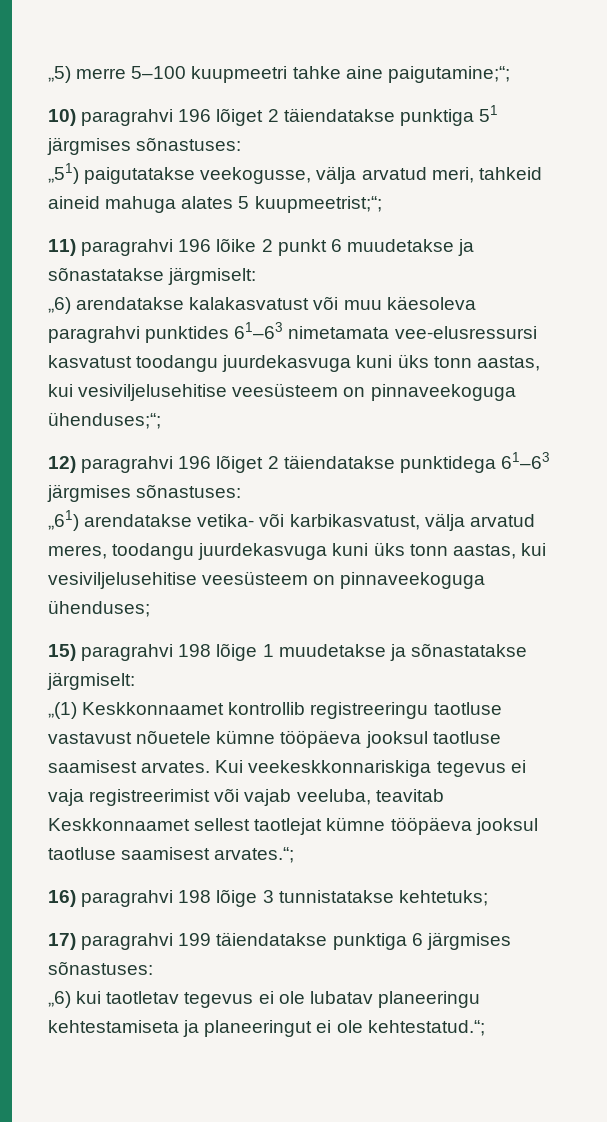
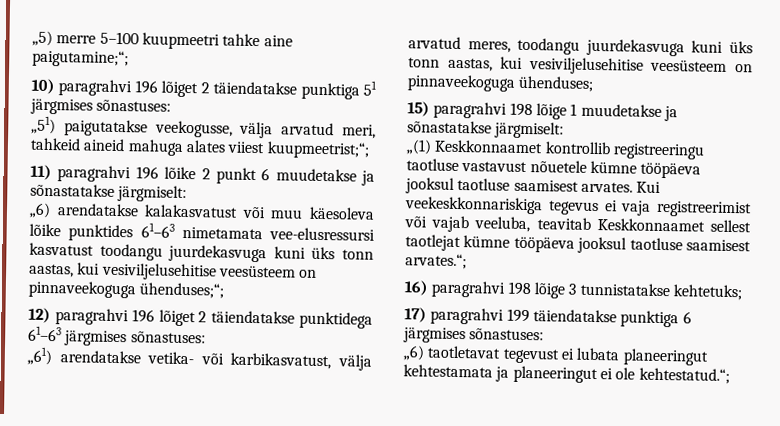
- „51) paigutatakse veekogusse, välja arvatud meri, tahkeid aineid mahuga alates 5 kuupmeetrist;“;
+ „51) paigutatakse veekogusse, välja arvatud meri, tahkeid aineid mahuga alates viiest kuupmeetrist;“;
- „6) arendatakse kalakasvatust või muu käesoleva paragrahvi punktides 61–63 nimetamata vee-elusressursi kasvatust toodangu juurdekasvuga kuni üks tonn aastas, kui vesiviljelusehitise veesüsteem on pinnaveekoguga ühenduses;“;
+ „6) arendatakse kalakasvatust või muu käesoleva lõike punktides 61–63 nimetamata vee-elusressursi kasvatust toodangu juurdekasvuga kuni üks tonn aastas, kui vesiviljelusehitise veesüsteem on pinnaveekoguga ühenduses;“;
- „6) kui taotletav tegevus ei ole lubatav planeeringu kehtestamiseta ja planeeringut ei ole kehtestatud.“;
+ „6) taotletavat tegevust ei lubata planeeringut kehtestamata ja planeeringut ei ole kehtestatud.“;

